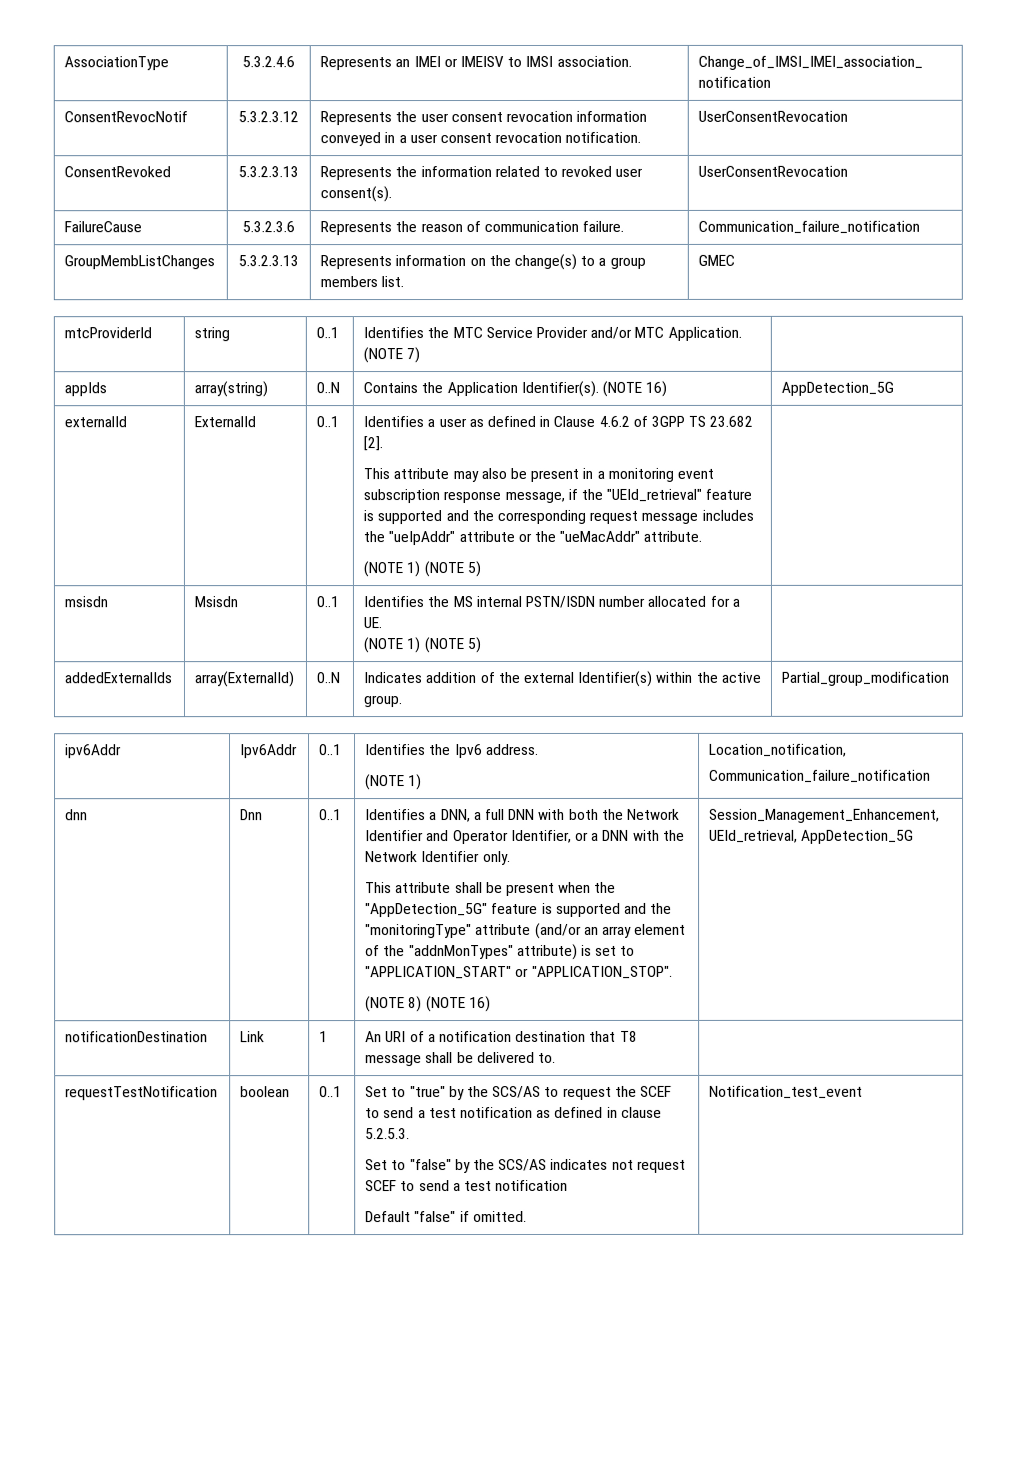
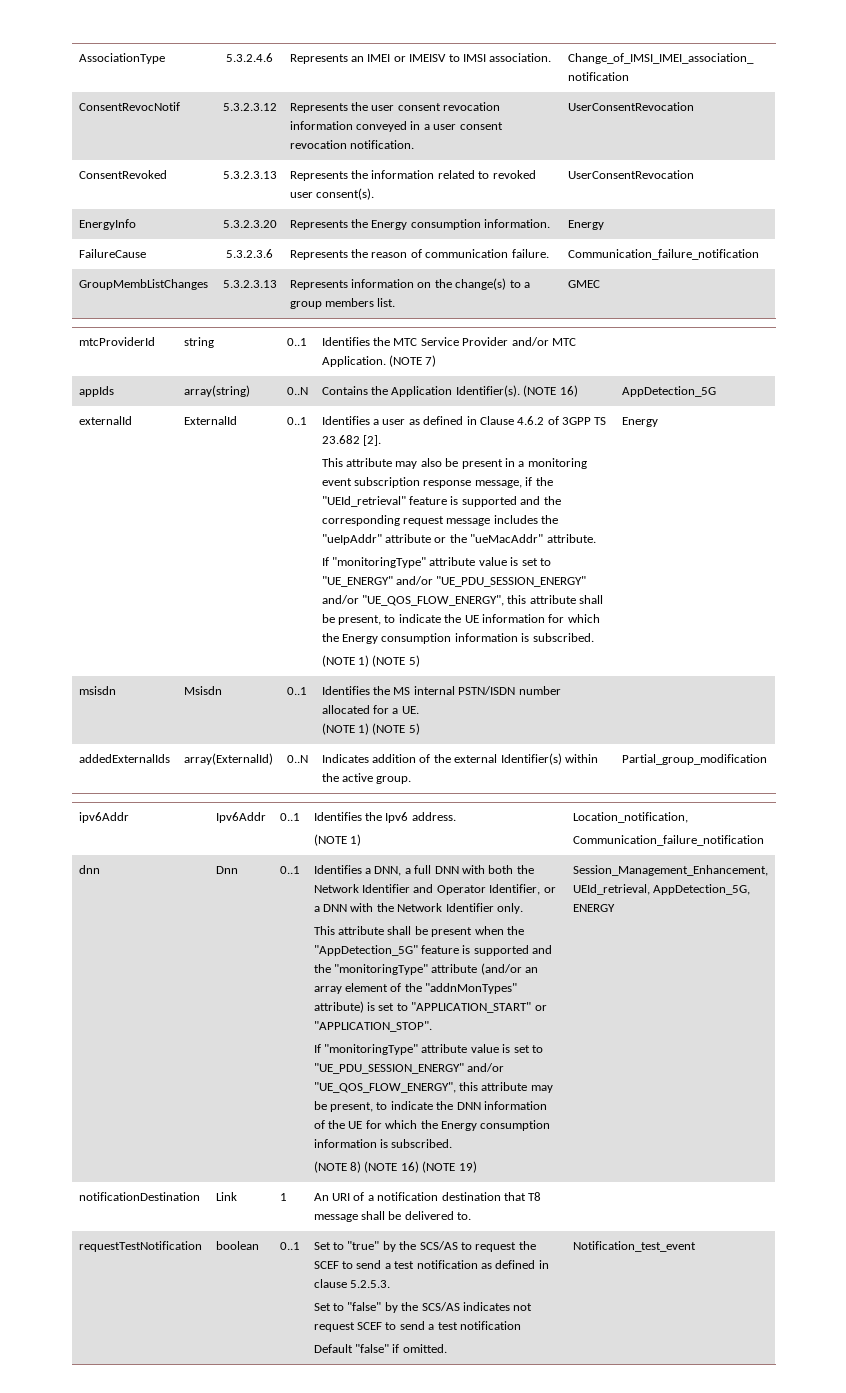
+ EnergyInfo | 5.3.2.3.20 | Represents the Energy consumption information. | Energy
  This attribute may also be present in a monitoring event subscription response message, if the "UEId_retrieval" feature is supported and the corresponding request message includes the "ueIpAddr" attribute or the "ueMacAddr" attribute.
- (NOTE 1) (NOTE 5)
+ If "monitoringType" attribute value is set to "UE_ENERGY" and/or "UE_PDU_SESSION_ENERGY" and/or "UE_QOS_FLOW_ENERGY", this attribute shall be present, to indicate the UE information for which the Energy consumption information is subscribed.
+ (NOTE 1) (NOTE 5) | Energy
+ If "monitoringType" attribute value is set to "UE_PDU_SESSION_ENERGY" and/or "UE_QOS_FLOW_ENERGY", this attribute may be present, to indicate the DNN information of the UE for which the Energy consumption information is subscribed.
- (NOTE 8) (NOTE 16)
+ (NOTE 8) (NOTE 16) (NOTE 19)
- Session_Management_Enhancement, UEId_retrieval, AppDetection_5G
+ Session_Management_Enhancement, UEId_retrieval, AppDetection_5G, ENERGY

